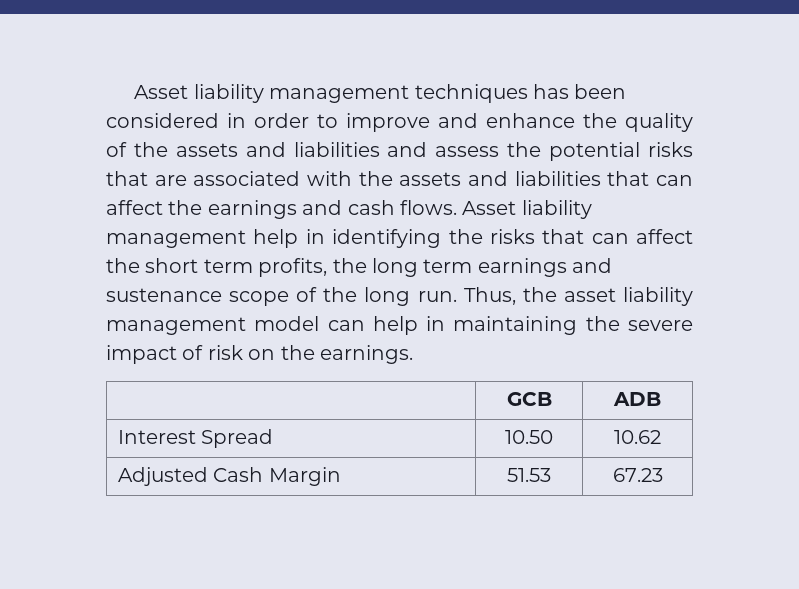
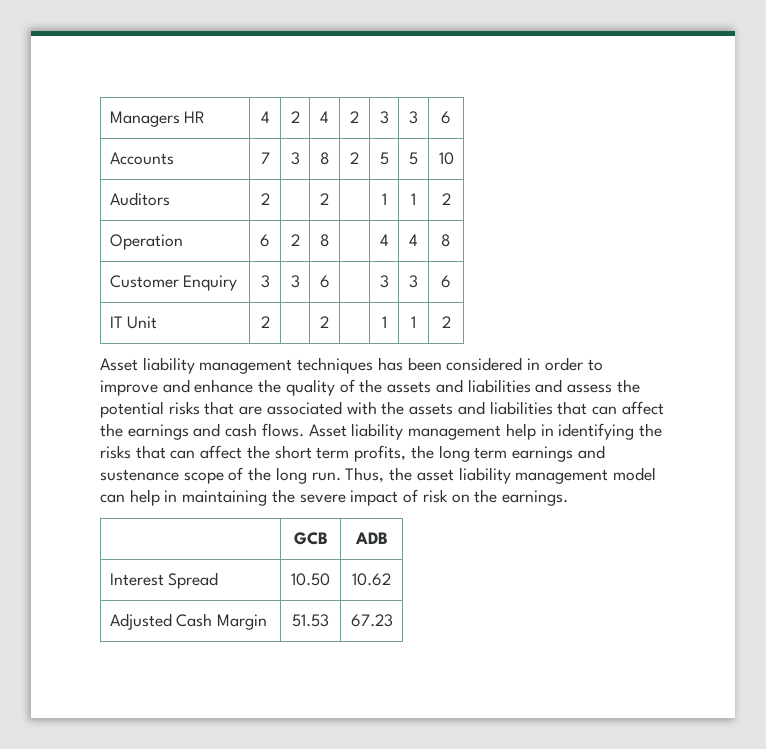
+ Managers HR | 4 | 2 | 4 | 2 | 3 | 3 | 6
+ Accounts | 7 | 3 | 8 | 2 | 5 | 5 | 10
+ Auditors | 2 | | 2 | | 1 | 1 | 2
+ Operation | 6 | 2 | 8 | | 4 | 4 | 8
+ Customer Enquiry | 3 | 3 | 6 | | 3 | 3 | 6
+ IT Unit | 2 | | 2 | | 1 | 1 | 2

